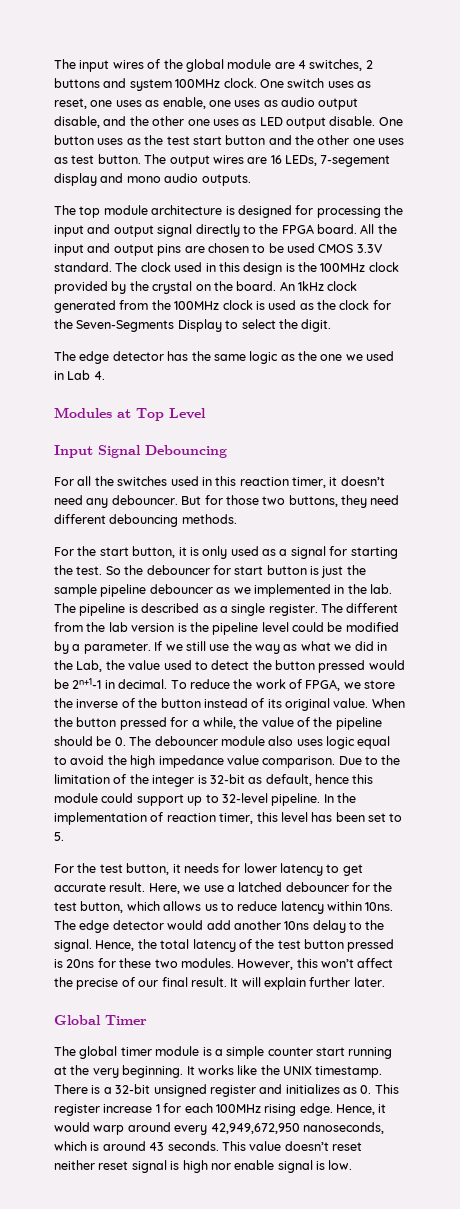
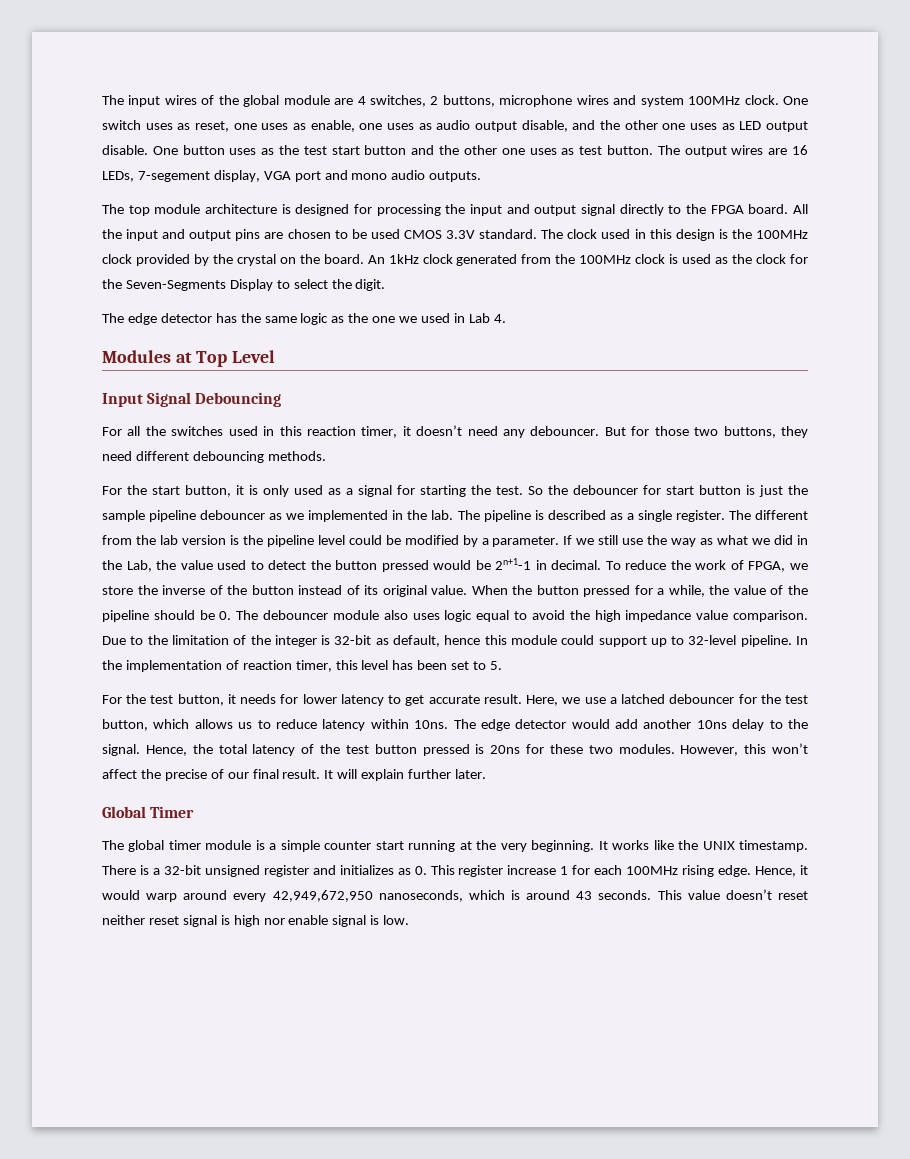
- The input wires of the global module are 4 switches, 2 buttons and system 100MHz clock.
+ The input wires of the global module are 4 switches, 2 buttons, microphone wires and system 100MHz clock.
- The output wires are 16 LEDs, 7-segement display and mono audio outputs.
+ The output wires are 16 LEDs, 7-segement display, VGA port and mono audio outputs.

